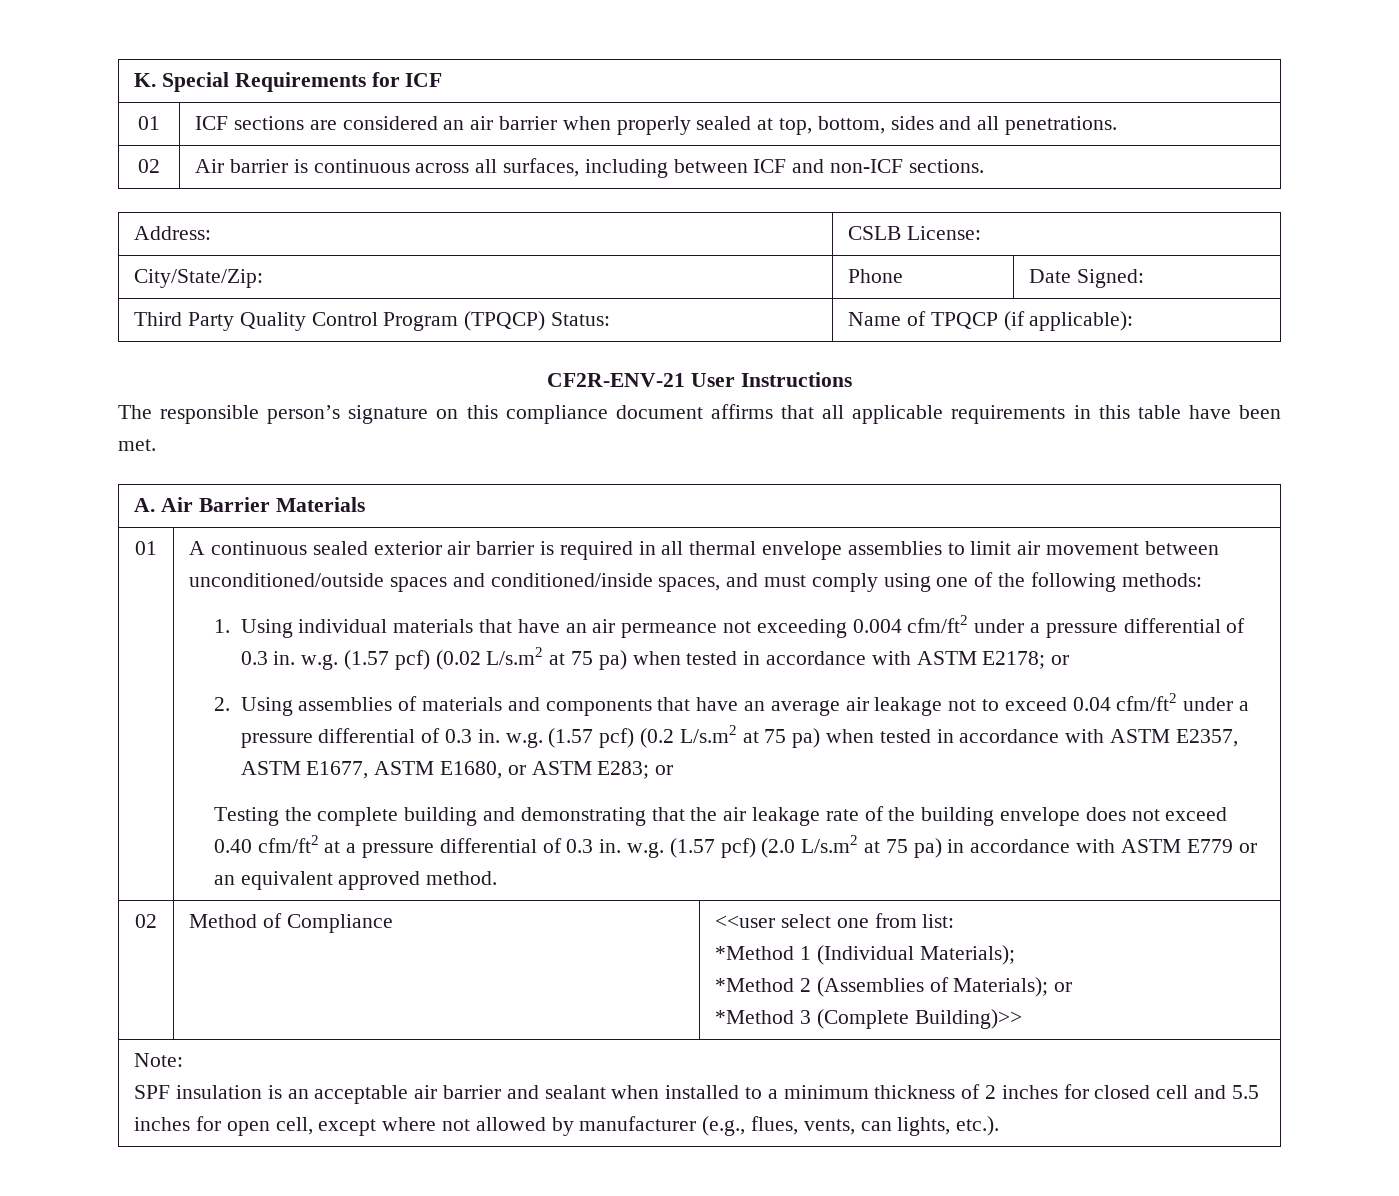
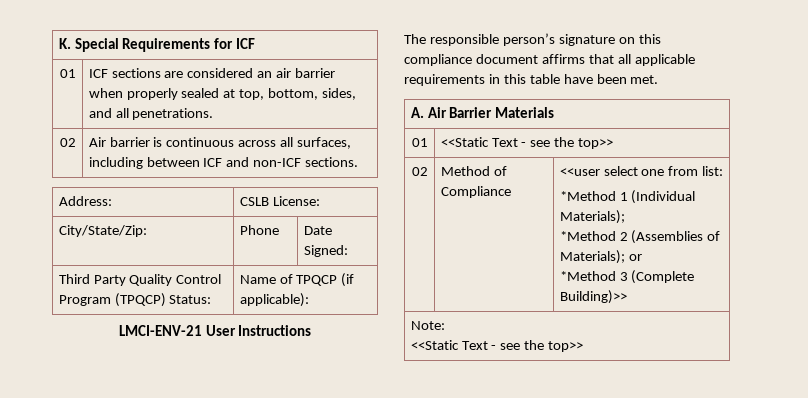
- 01 | ICF sections are considered an air barrier when properly sealed at top, bottom, sides and all penetrations.
+ 01 | ICF sections are considered an air barrier when properly sealed at top, bottom, sides, and all penetrations.
- CF2R-ENV-21 User Instructions
+ LMCI-ENV-21 User Instructions
- 01 | A continuous sealed exterior air barrier is required in all thermal envelope assemblies to limit air movement between unconditioned/outside spaces and conditioned/inside spaces, and must comply using one of the following methods:
- 1. Using individual materials that have an air permeance not exceeding 0.004 cfm/ft2 under a pressure differential of 0.3 in. w.g. (1.57 pcf) (0.02 L/s.m2 at 75 pa) when tested in accordance with ASTM E2178; or
- 2. Using assemblies of materials and components that have an average air leakage not to exceed 0.04 cfm/ft2 under a pressure differential of 0.3 in. w.g. (1.57 pcf) (0.2 L/s.m2 at 75 pa) when tested in accordance with ASTM E2357, ASTM E1677, ASTM E1680, or ASTM E283; or
- Testing the complete building and demonstrating that the air leakage rate of the building envelope does not exceed 0.40 cfm/ft2 at a pressure differential of 0.3 in. w.g. (1.57 pcf) (2.0 L/s.m2 at 75 pa) in accordance with ASTM E779 or an equivalent approved method.
+ 01 | <<Static Text - see the top>>
  Note:
- SPF insulation is an acceptable air barrier and sealant when installed to a minimum thickness of 2 inches for closed cell and 5.5 inches for open cell, except where not allowed by manufacturer (e.g., flues, vents, can lights, etc.).
+ <<Static Text - see the top>>

